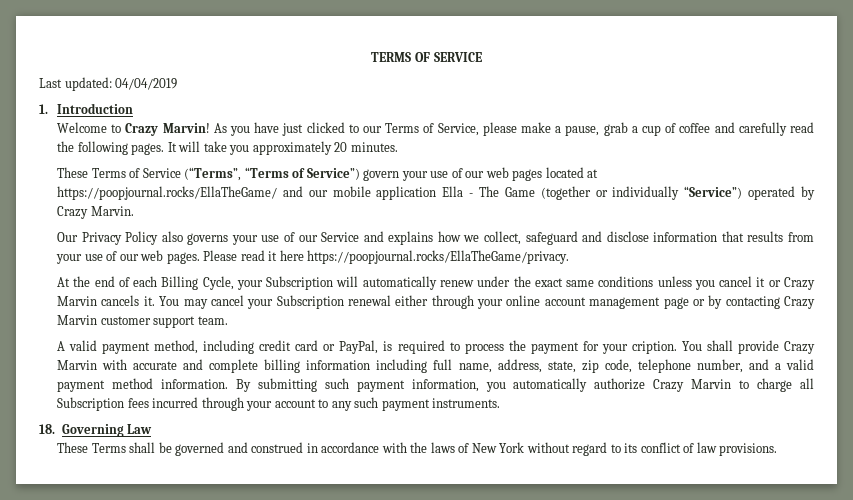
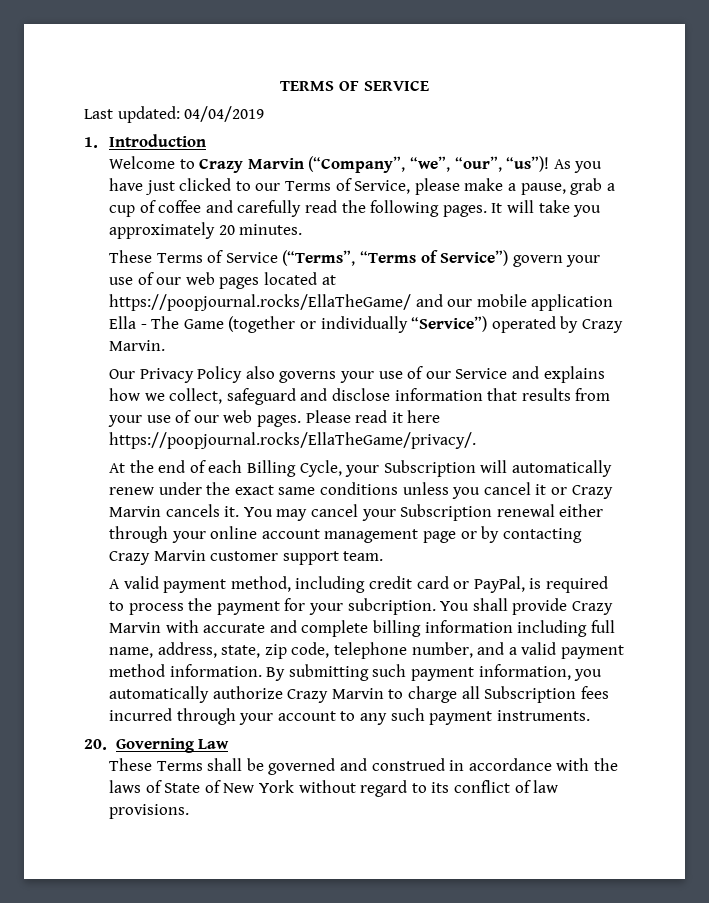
- Welcome to Crazy Marvin!
+ Welcome to Crazy Marvin (“Company”, “we”, “our”, “us”)!
- Please read it here https://poopjournal.rocks/EllaTheGame/privacy.
+ Please read it here https://poopjournal.rocks/EllaTheGame/privacy/.
- A valid payment method, including credit card or PayPal, is required to process the payment for your cription.
+ A valid payment method, including credit card or PayPal, is required to process the payment for your subcription.
- 18. Governing Law
+ 20. Governing Law
- These Terms shall be governed and construed in accordance with the laws of New York without regard to its conflict of law provisions.
+ These Terms shall be governed and construed in accordance with the laws of State of New York without regard to its conflict of law provisions.

